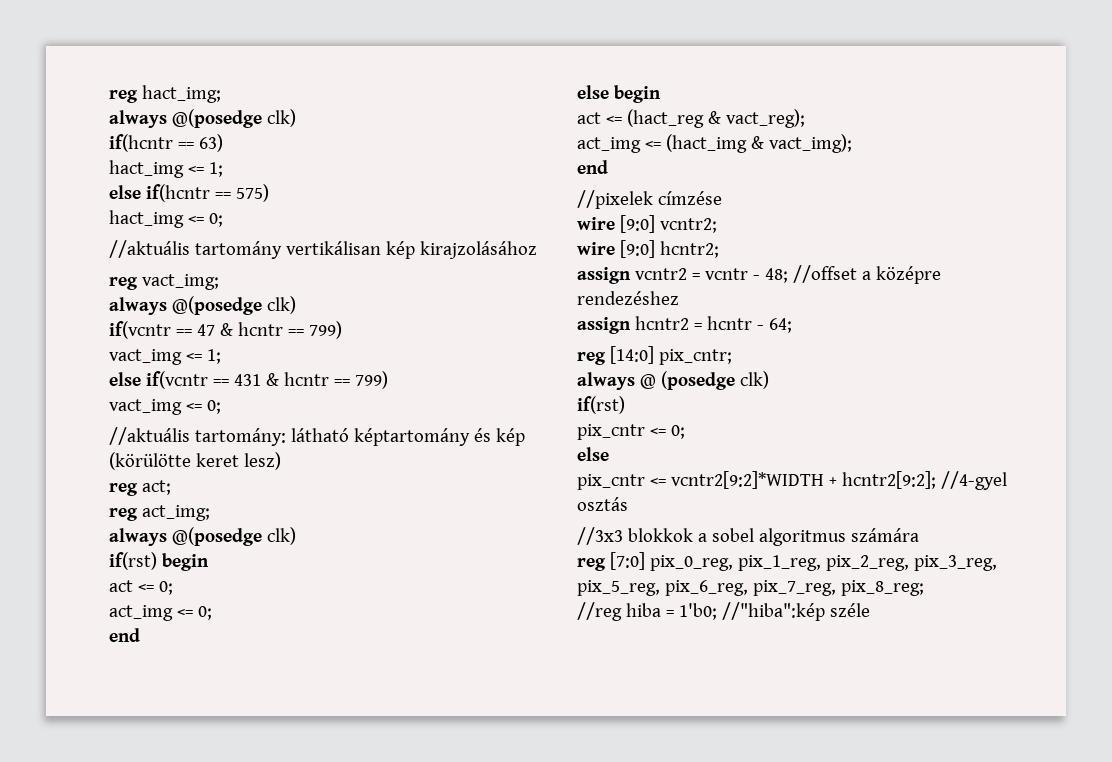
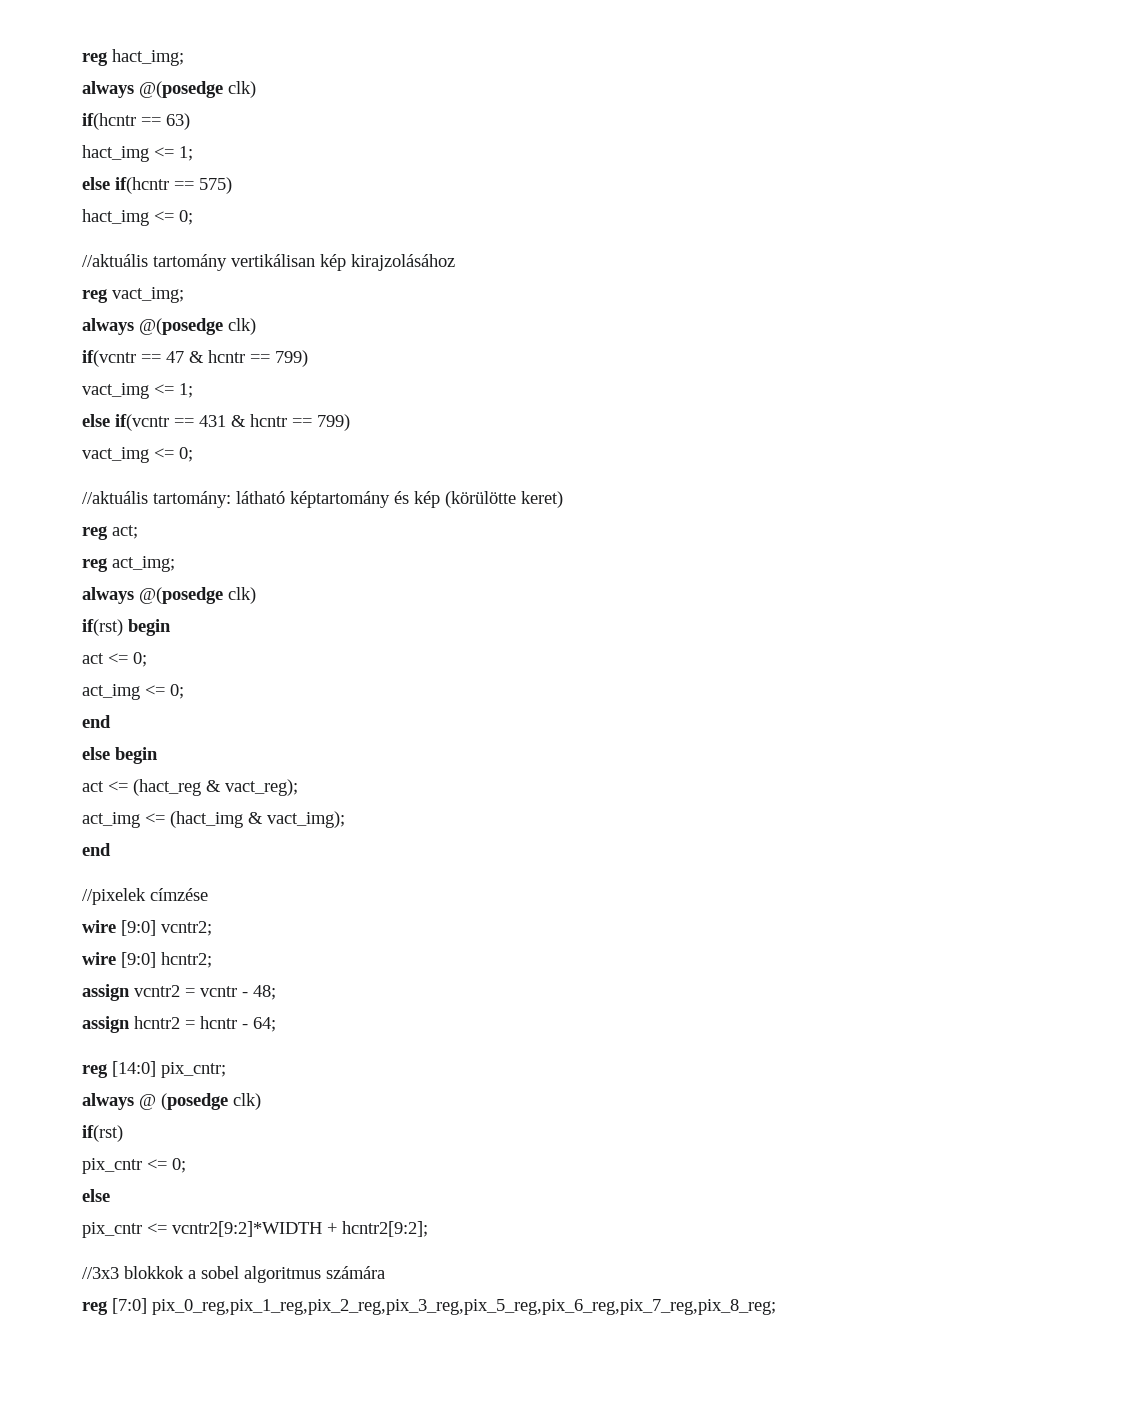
- //aktuális tartomány: látható képtartomány és kép (körülötte keret lesz)
+ //aktuális tartomány: látható képtartomány és kép (körülötte keret)
- assign vcntr2 = vcntr - 48; //offset a középre rendezéshez
+ assign vcntr2 = vcntr - 48;
- pix_cntr <= vcntr2[9:2]*WIDTH + hcntr2[9:2]; //4-gyel osztás
+ pix_cntr <= vcntr2[9:2]*WIDTH + hcntr2[9:2];
- reg [7:0] pix_0_reg, pix_1_reg, pix_2_reg, pix_3_reg, pix_5_reg, pix_6_reg, pix_7_reg, pix_8_reg;
- //reg hiba = 1'b0; //"hiba":kép széle
+ reg [7:0] pix_0_reg,pix_1_reg,pix_2_reg,pix_3_reg,pix_5_reg,pix_6_reg,pix_7_reg,pix_8_reg;

